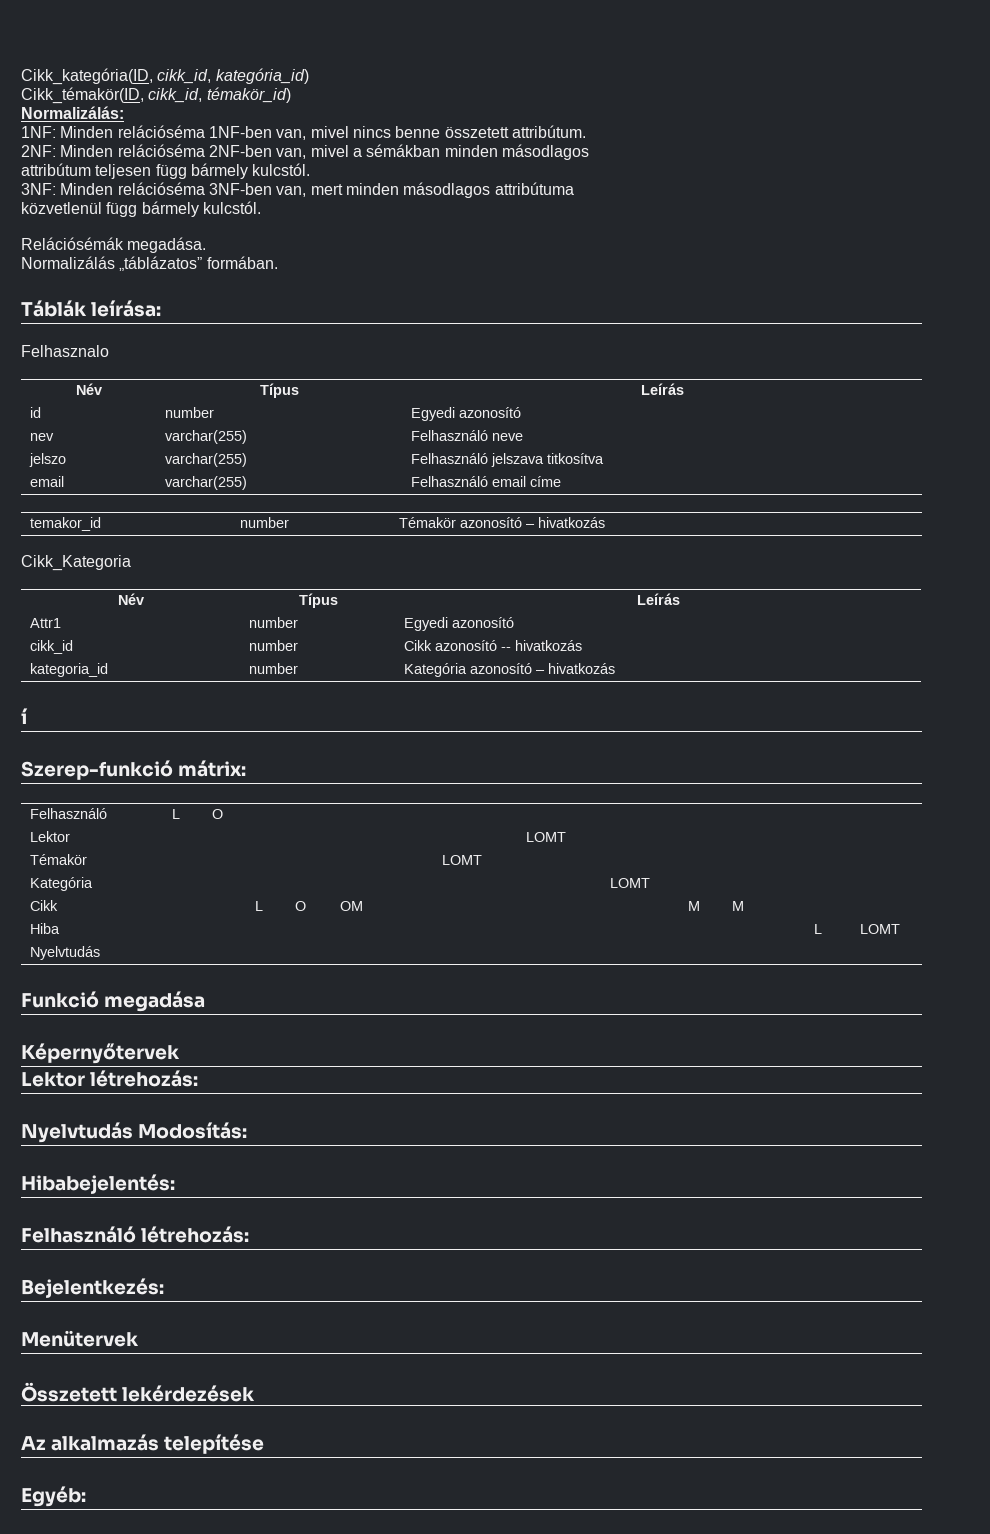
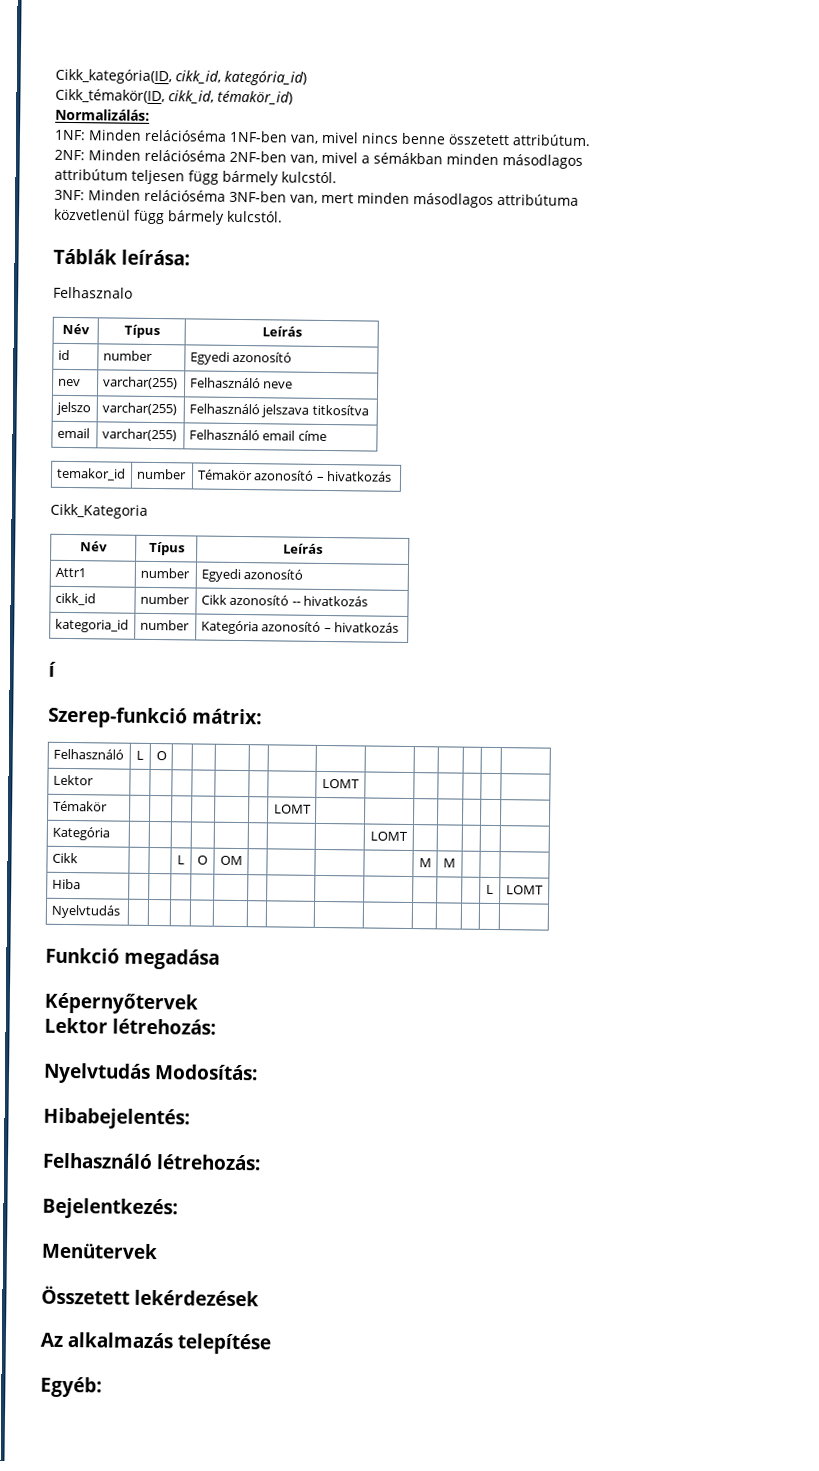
- Relációsémák megadása.
- Normalizálás „táblázatos” formában.

